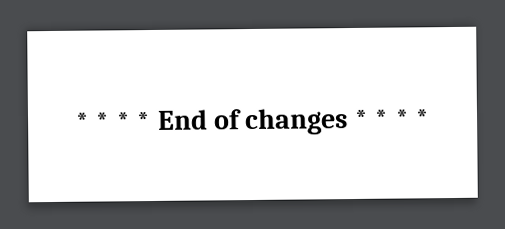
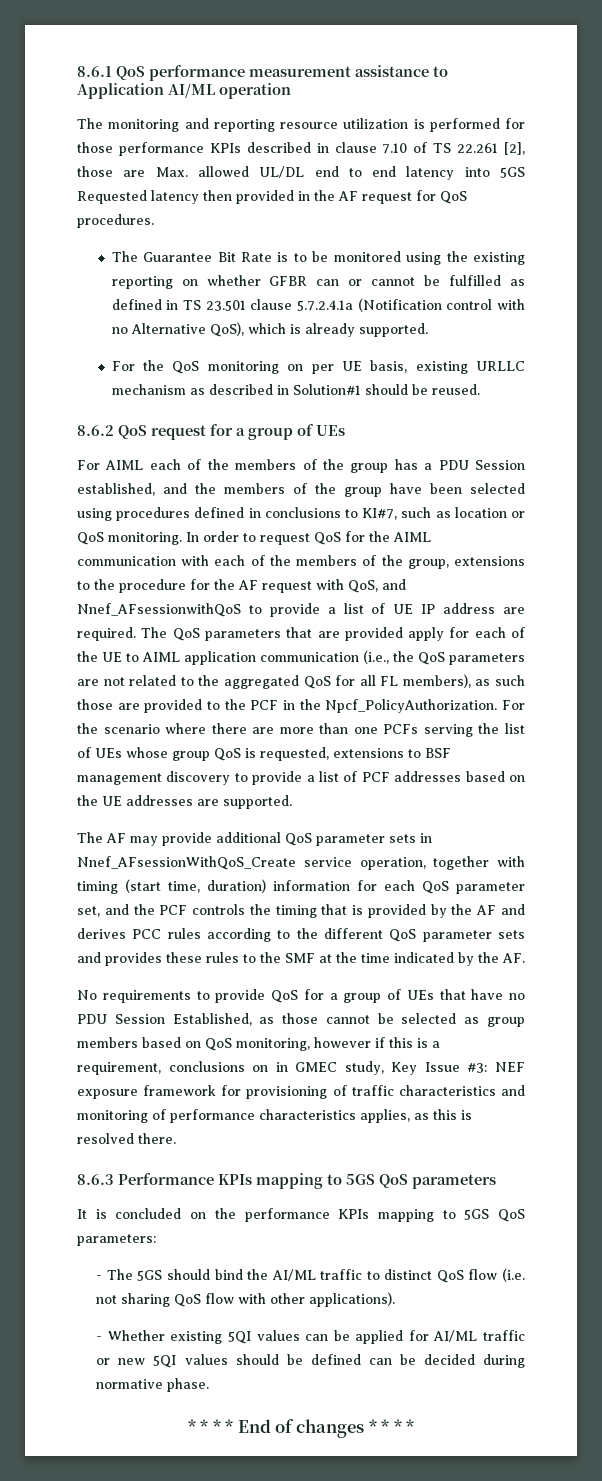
+ 8.6.1 QoS performance measurement assistance to Application AI/ML operation
+ The monitoring and reporting resource utilization is performed for those performance KPIs described in clause 7.10 of TS 22.261 [2], those are Max. allowed UL/DL end to end latency into 5GS Requested latency then provided in the AF request for QoS procedures.
+ The Guarantee Bit Rate is to be monitored using the existing reporting on whether GFBR can or cannot be fulfilled as defined in TS 23.501 clause 5.7.2.4.1a (Notification control with no Alternative QoS), which is already supported.
+ For the QoS monitoring on per UE basis, existing URLLC mechanism as described in Solution#1 should be reused.
+ 8.6.2 QoS request for a group of UEs
+ For AIML each of the members of the group has a PDU Session established, and the members of the group have been selected using procedures defined in conclusions to KI#7, such as location or QoS monitoring. In order to request QoS for the AIML communication with each of the members of the group, extensions to the procedure for the AF request with QoS, and Nnef_AFsessionwithQoS to provide a list of UE IP address are required. The QoS parameters that are provided apply for each of the UE to AIML application communication (i.e., the QoS parameters are not related to the aggregated QoS for all FL members), as such those are provided to the PCF in the Npcf_PolicyAuthorization. For the scenario where there are more than one PCFs serving the list of UEs whose group QoS is requested, extensions to BSF management discovery to provide a list of PCF addresses based on the UE addresses are supported.
+ The AF may provide additional QoS parameter sets in Nnef_AFsessionWithQoS_Create service operation, together with timing (start time, duration) information for each QoS parameter set, and the PCF controls the timing that is provided by the AF and derives PCC rules according to the different QoS parameter sets and provides these rules to the SMF at the time indicated by the AF.
+ No requirements to provide QoS for a group of UEs that have no PDU Session Established, as those cannot be selected as group members based on QoS monitoring, however if this is a requirement, conclusions on in GMEC study, Key Issue #3: NEF exposure framework for provisioning of traffic characteristics and monitoring of performance characteristics applies, as this is resolved there.
+ 8.6.3 Performance KPIs mapping to 5GS QoS parameters
+ It is concluded on the performance KPIs mapping to 5GS QoS parameters:
+ - The 5GS should bind the AI/ML traffic to distinct QoS flow (i.e. not sharing QoS flow with other applications).
+ - Whether existing 5QI values can be applied for AI/ML traffic or new 5QI values should be defined can be decided during normative phase.

